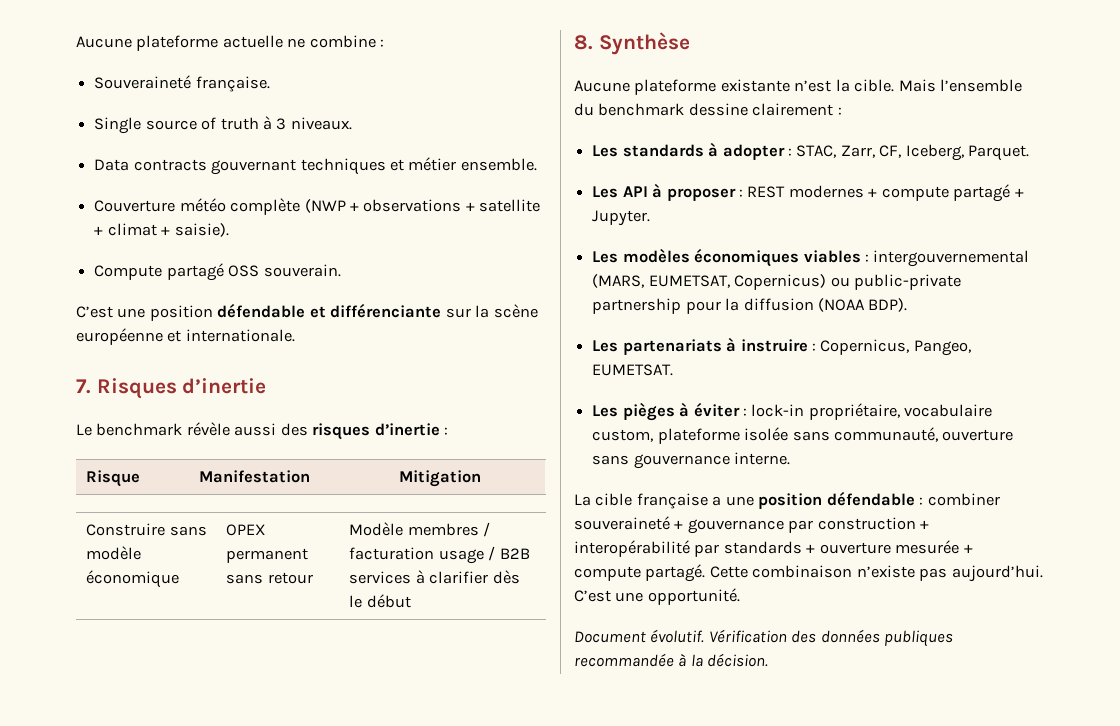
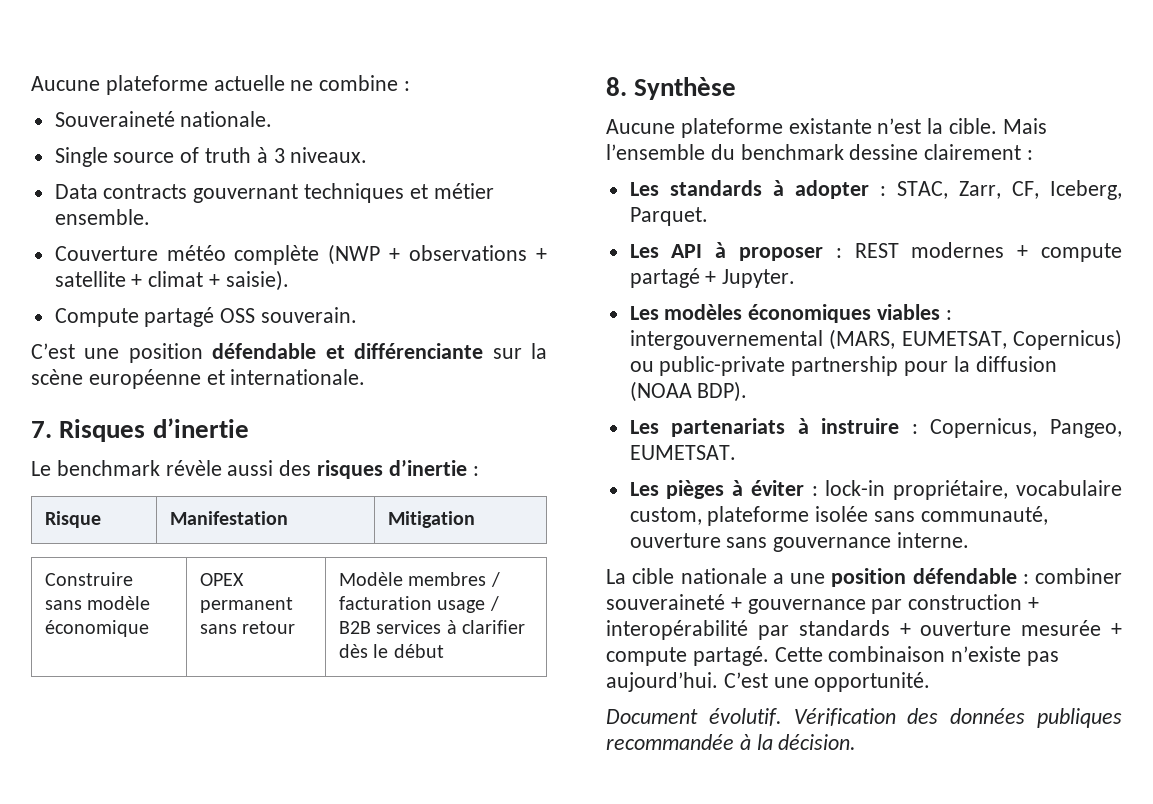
- Souveraineté française.
+ Souveraineté nationale.
- La cible française a une position défendable : combiner souveraineté + gouvernance par construction + interopérabilité par standards + ouverture mesurée + compute partagé.
+ La cible nationale a une position défendable : combiner souveraineté + gouvernance par construction + interopérabilité par standards + ouverture mesurée + compute partagé.

